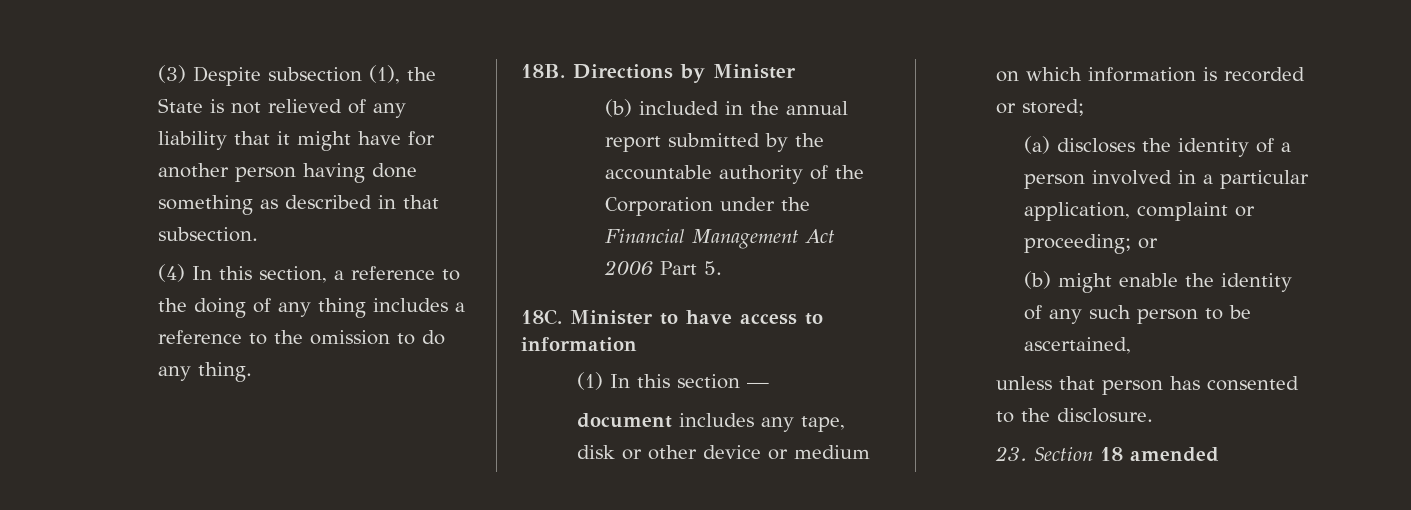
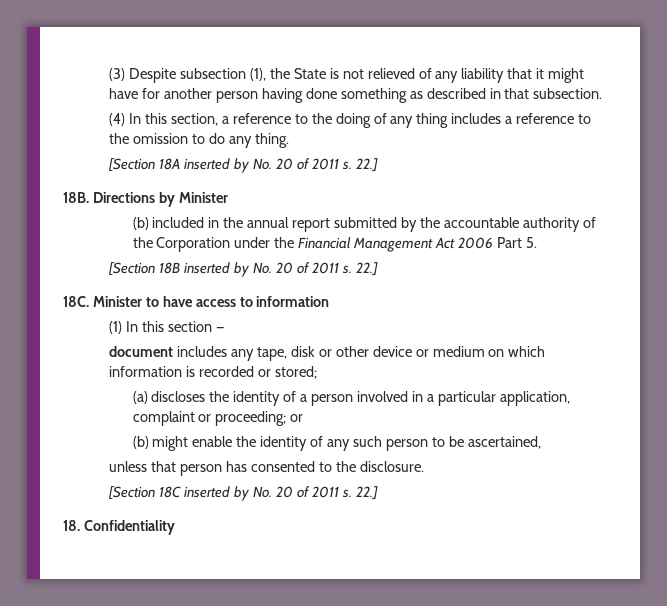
+ [Section 18A inserted by No. 20 of 2011 s. 22.]
+ [Section 18B inserted by No. 20 of 2011 s. 22.]
- 23. Section 18 amended
+ [Section 18C inserted by No. 20 of 2011 s. 22.]
+ 18. Confidentiality

